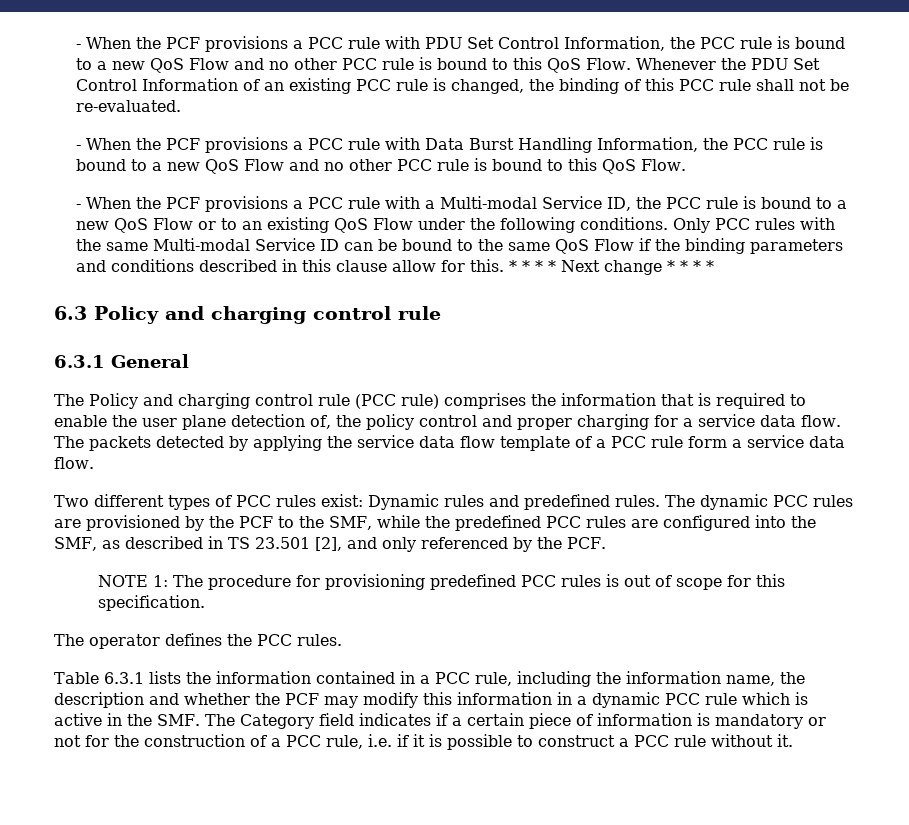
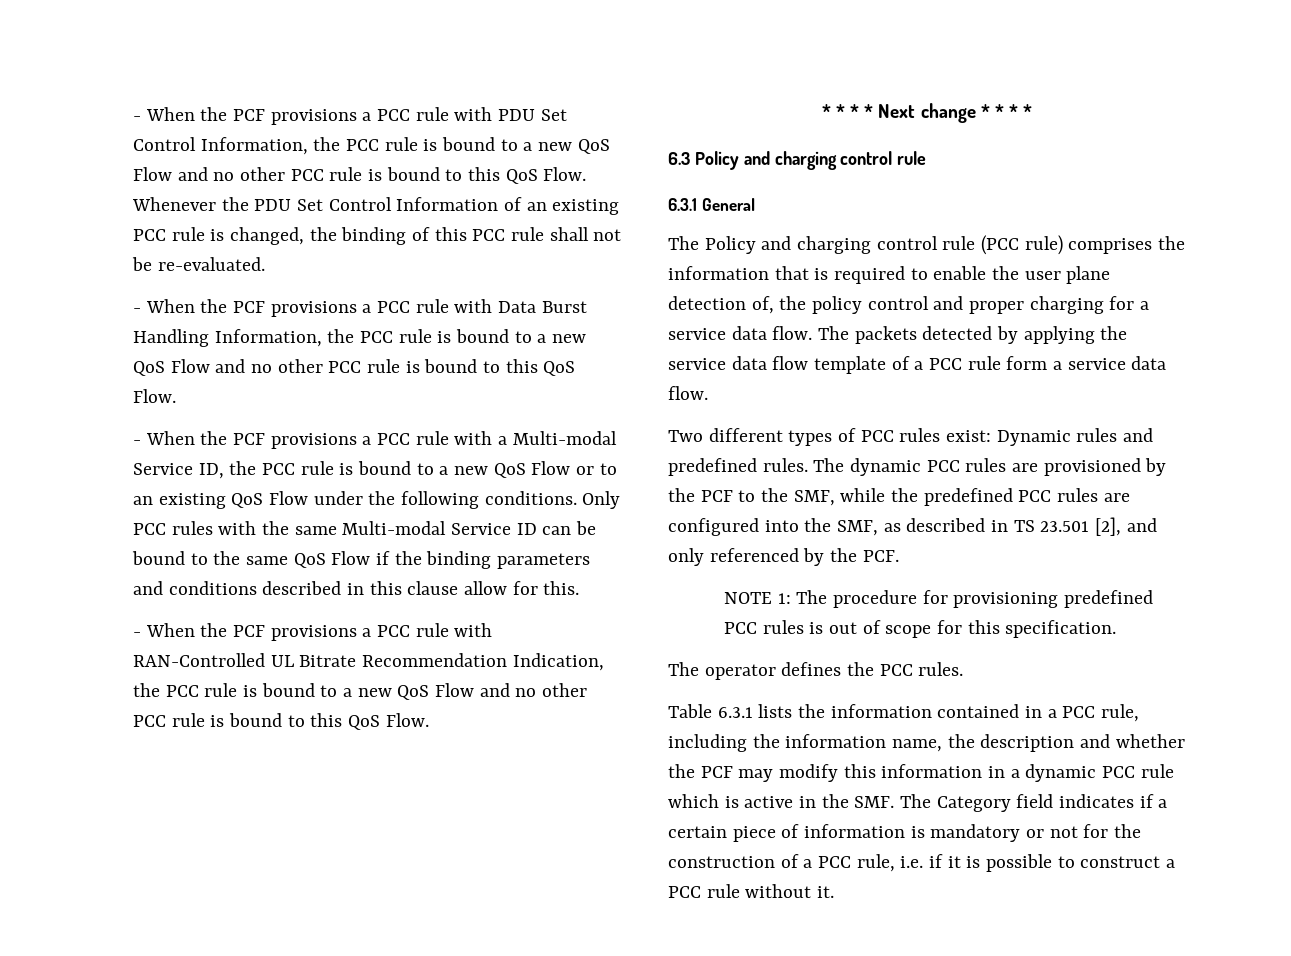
- Only PCC rules with the same Multi-modal Service ID can be bound to the same QoS Flow if the binding parameters and conditions described in this clause allow for this. * * * * Next change * * * *
+ Only PCC rules with the same Multi-modal Service ID can be bound to the same QoS Flow if the binding parameters and conditions described in this clause allow for this.
+ - When the PCF provisions a PCC rule with RAN-Controlled UL Bitrate Recommendation Indication, the PCC rule is bound to a new QoS Flow and no other PCC rule is bound to this QoS Flow.
+ * * * * Next change * * * *

